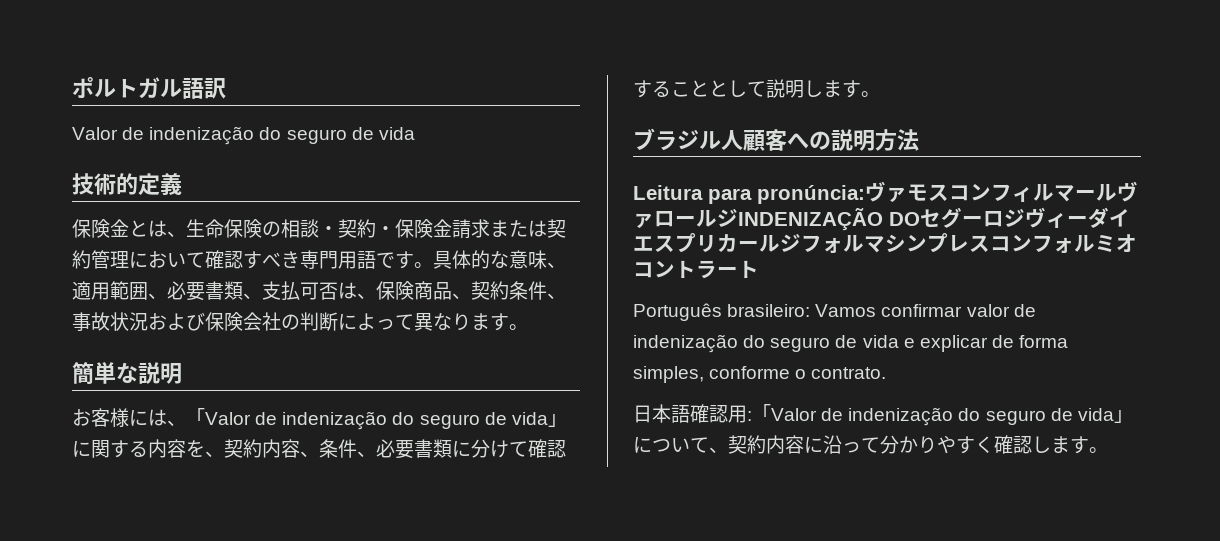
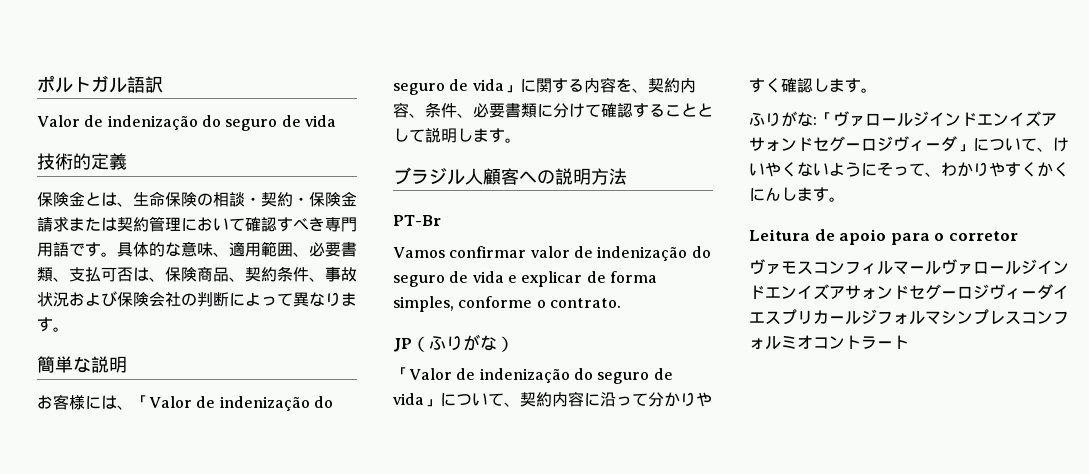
- Leitura para pronúncia:ヴァモスコンフィルマールヴァロールジINDENIZAÇÃO DOセグーロジヴィーダイエスプリカールジフォルマシンプレスコンフォルミオコントラート
+ PT-Br
+ Vamos confirmar valor de indenização do seguro de vida e explicar de forma simples, conforme o contrato.
+ JP（ふりがな）
+ 「Valor de indenização do seguro de vida」について、契約内容に沿って分かりやすく確認します。
+ ふりがな:「ヴァロールジインドエンイズアサォンドセグーロジヴィーダ」について、けいやくないようにそって、わかりやすくかくにんします。
+ Leitura de apoio para o corretor
+ ヴァモスコンフィルマールヴァロールジインドエンイズアサォンドセグーロジヴィーダイエスプリカールジフォルマシンプレスコンフォルミオコントラート
- Português brasileiro: Vamos confirmar valor de indenização do seguro de vida e explicar de forma simples, conforme o contrato.
- 日本語確認用:「Valor de indenização do seguro de vida」について、契約内容に沿って分かりやすく確認します。

